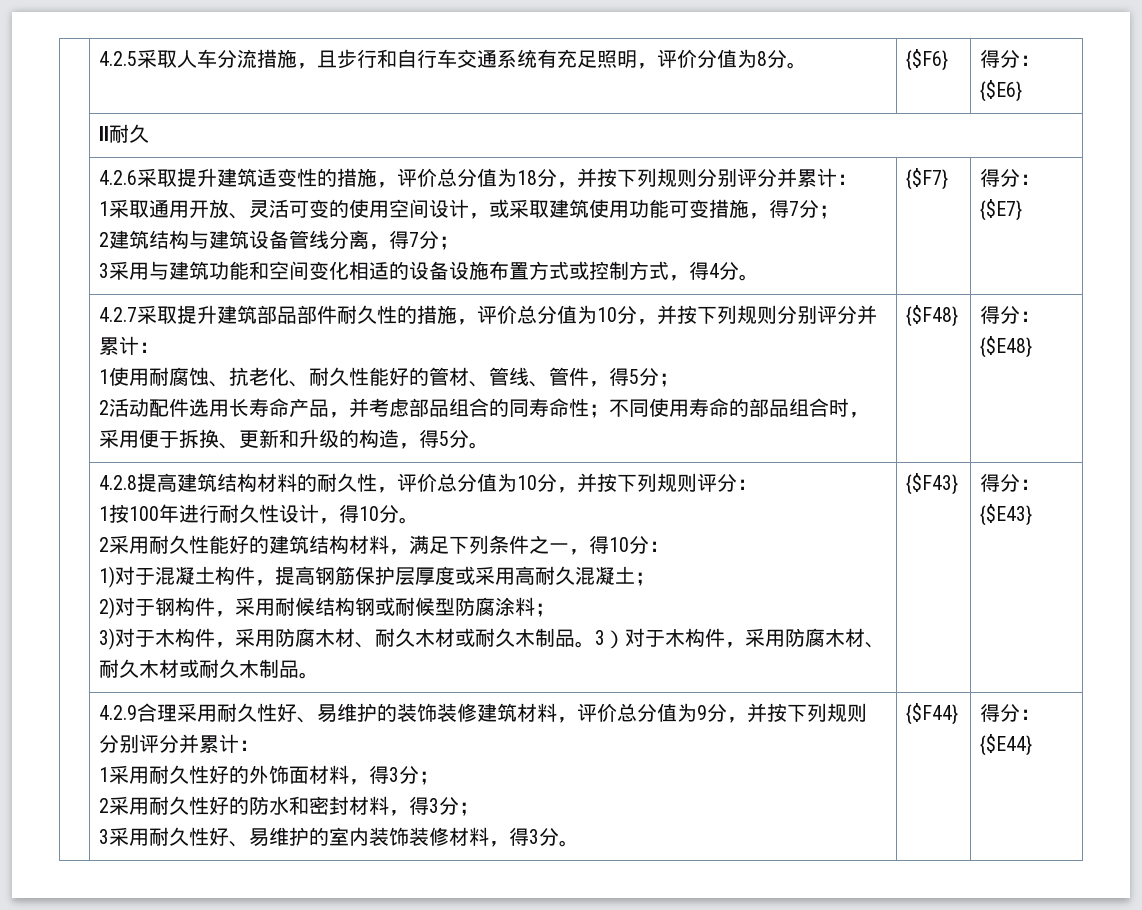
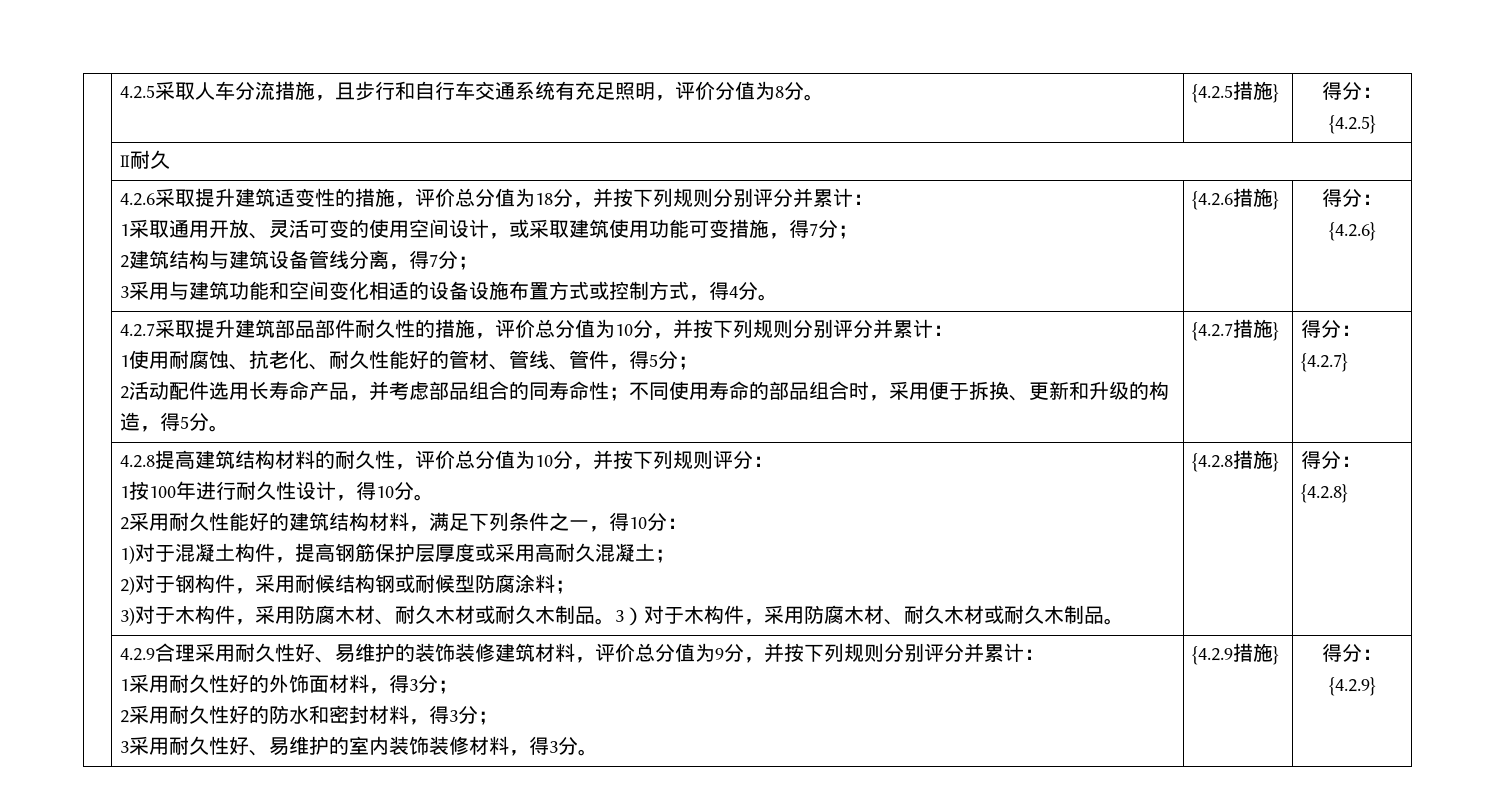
- | 4.2.5采取人车分流措施，且步行和自行车交通系统有充足照明，评价分值为8分。 | {$F6} | 得分：{$E6}
+ | 4.2.5采取人车分流措施，且步行和自行车交通系统有充足照明，评价分值为8分。 | {4.2.5措施} | 得分：{4.2.5}
- {$F7} | 得分：{$E7}
+ {4.2.6措施} | 得分：{4.2.6}
- {$F48} | 得分：{$E48}
+ {4.2.7措施} | 得分：{4.2.7}
- {$F43} | 得分：{$E43}
+ {4.2.8措施} | 得分：{4.2.8}
- {$F44} | 得分：{$E44}
+ {4.2.9措施} | 得分：{4.2.9}

